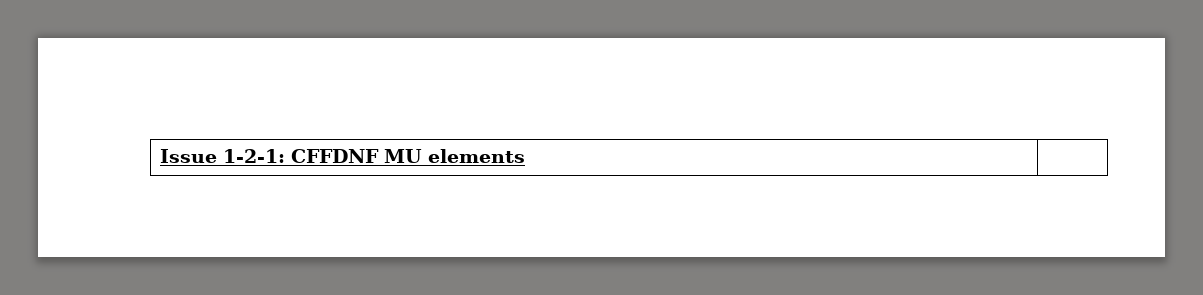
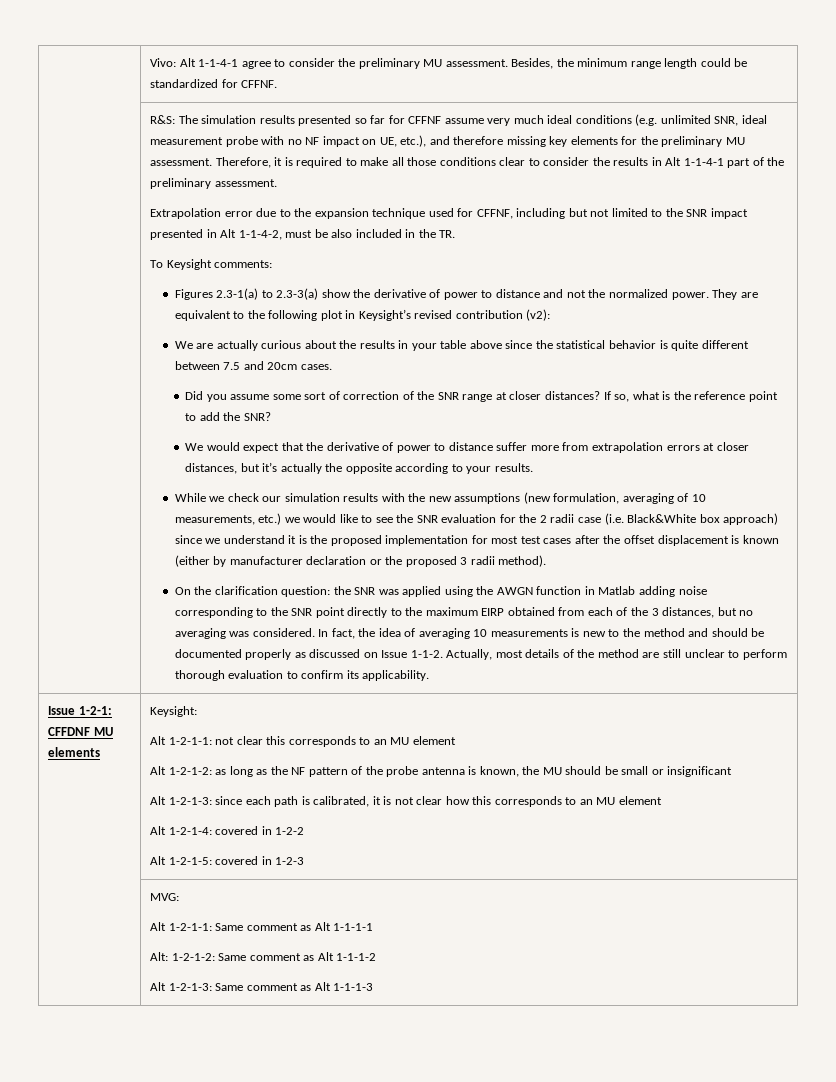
+ | Vivo: Alt 1-1-4-1 agree to consider the preliminary MU assessment. Besides, the minimum range length could be standardized for CFFNF.
+ | R&S: The simulation results presented so far for CFFNF assume very much ideal conditions (e.g. unlimited SNR, ideal measurement probe with no NF impact on UE, etc.), and therefore missing key elements for the preliminary MU assessment. Therefore, it is required to make all those conditions clear to consider the results in Alt 1-1-4-1 part of the preliminary assessment.
+ Extrapolation error due to the expansion technique used for CFFNF, including but not limited to the SNR impact presented in Alt 1-1-4-2, must be also included in the TR.
+ To Keysight comments:
+ Figures 2.3-1(a) to 2.3-3(a) show the derivative of power to distance and not the normalized power. They are equivalent to the following plot in Keysight’s revised contribution (v2):
+ We are actually curious about the results in your table above since the statistical behavior is quite different between 7.5 and 20cm cases.
+ Did you assume some sort of correction of the SNR range at closer distances? If so, what is the reference point to add the SNR?
+ We would expect that the derivative of power to distance suffer more from extrapolation errors at closer distances, but it’s actually the opposite according to your results.
+ While we check our simulation results with the new assumptions (new formulation, averaging of 10 measurements, etc.) we would like to see the SNR evaluation for the 2 radii case (i.e. Black&White box approach) since we understand it is the proposed implementation for most test cases after the offset displacement is known (either by manufacturer declaration or the proposed 3 radii method).
+ On the clarification question: the SNR was applied using the AWGN function in Matlab adding noise corresponding to the SNR point directly to the maximum EIRP obtained from each of the 3 distances, but no averaging was considered. In fact, the idea of averaging 10 measurements is new to the method and should be documented properly as discussed on Issue 1-1-2. Actually, most details of the method are still unclear to perform thorough evaluation to confirm its applicability.
+ Keysight:
+ Alt 1-2-1-1: not clear this corresponds to an MU element
+ Alt 1-2-1-2: as long as the NF pattern of the probe antenna is known, the MU should be small or insignificant
+ Alt 1-2-1-3: since each path is calibrated, it is not clear how this corresponds to an MU element
+ Alt 1-2-1-4: covered in 1-2-2
+ Alt 1-2-1-5: covered in 1-2-3
+ | MVG:
+ Alt 1-2-1-1: Same comment as Alt 1-1-1-1
+ Alt: 1-2-1-2: Same comment as Alt 1-1-1-2
+ Alt 1-2-1-3: Same comment as Alt 1-1-1-3

